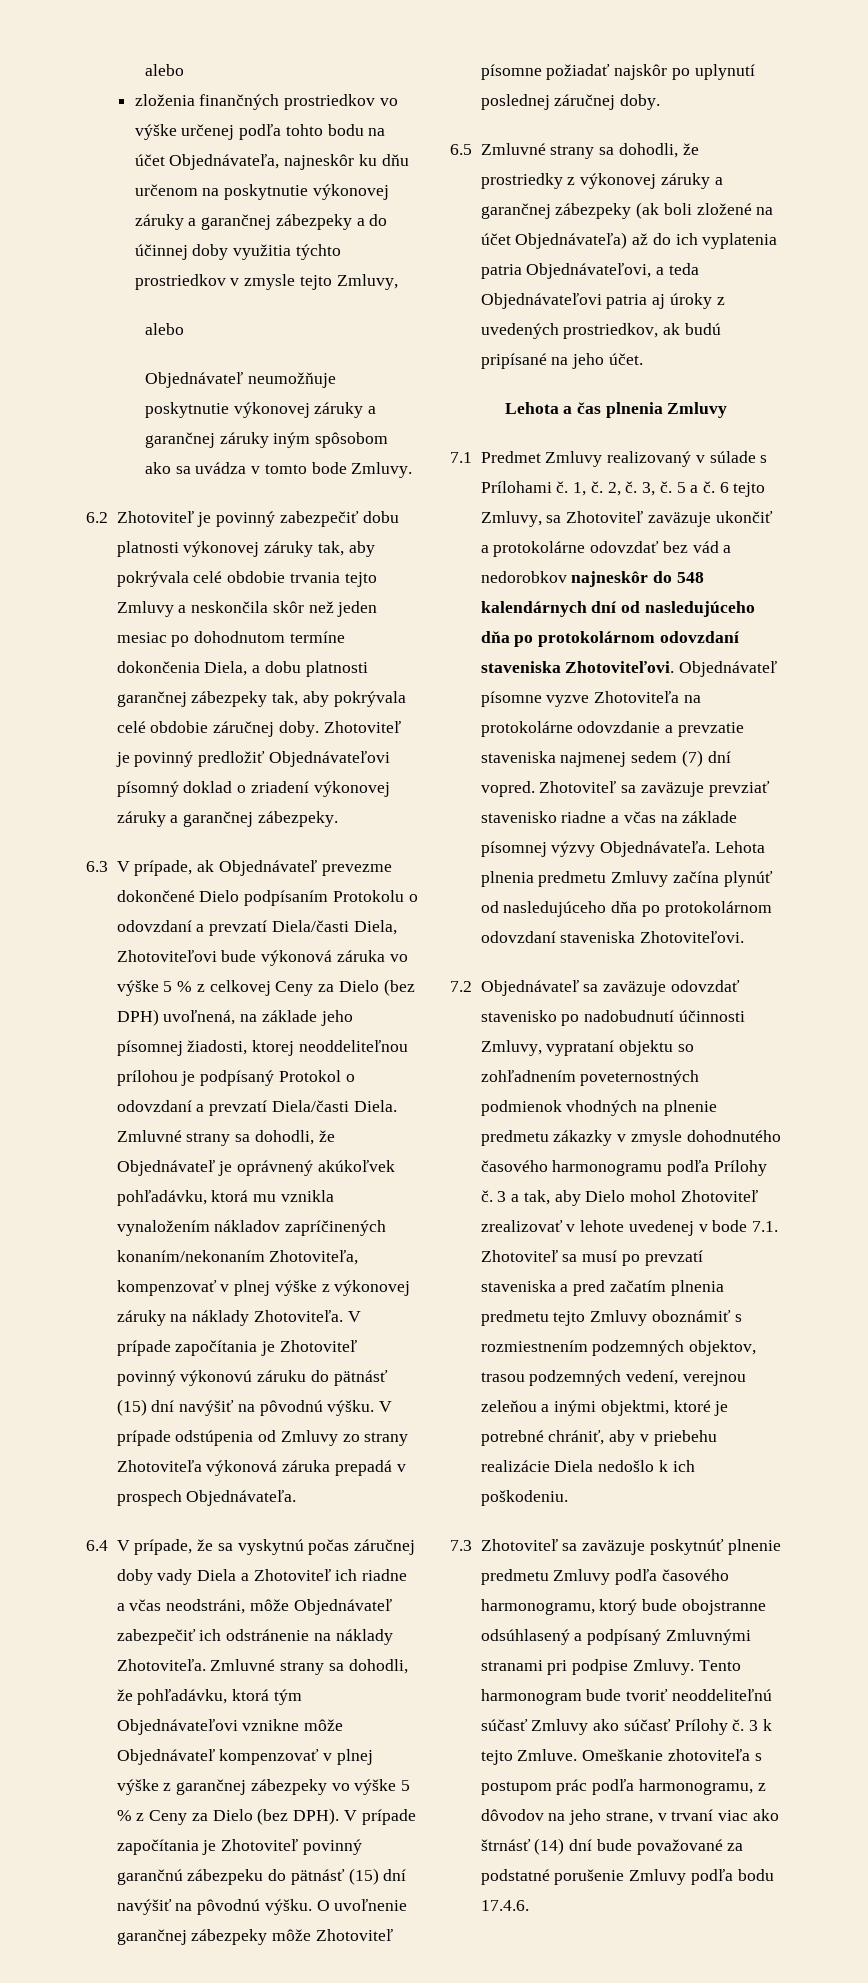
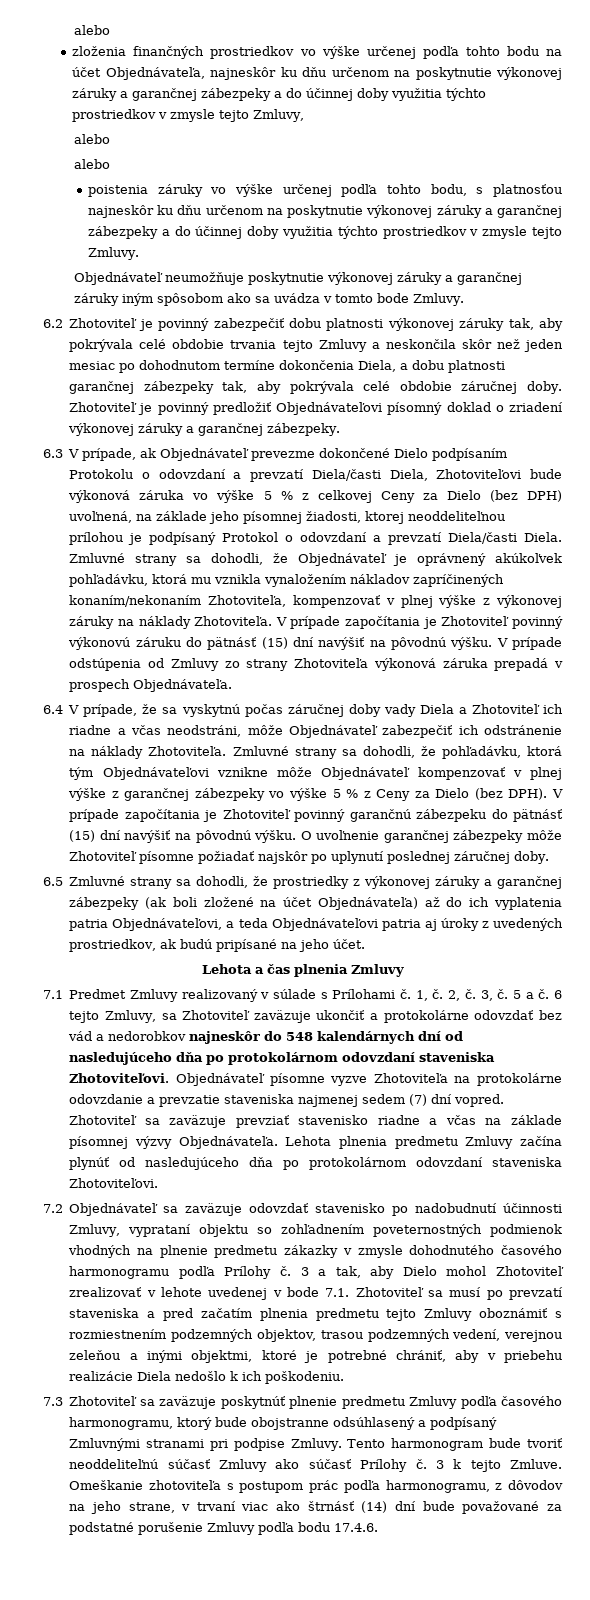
  zloženia finančných prostriedkov vo výške určenej podľa tohto bodu na účet Objednávateľa, najneskôr ku dňu určenom na poskytnutie výkonovej záruky a garančnej zábezpeky a do účinnej doby využitia týchto prostriedkov v zmysle tejto Zmluvy,
  alebo
+ alebo
+ poistenia záruky vo výške určenej podľa tohto bodu, s platnosťou najneskôr ku dňu určenom na poskytnutie výkonovej záruky a garančnej zábezpeky a do účinnej doby využitia týchto prostriedkov v zmysle tejto Zmluvy.

